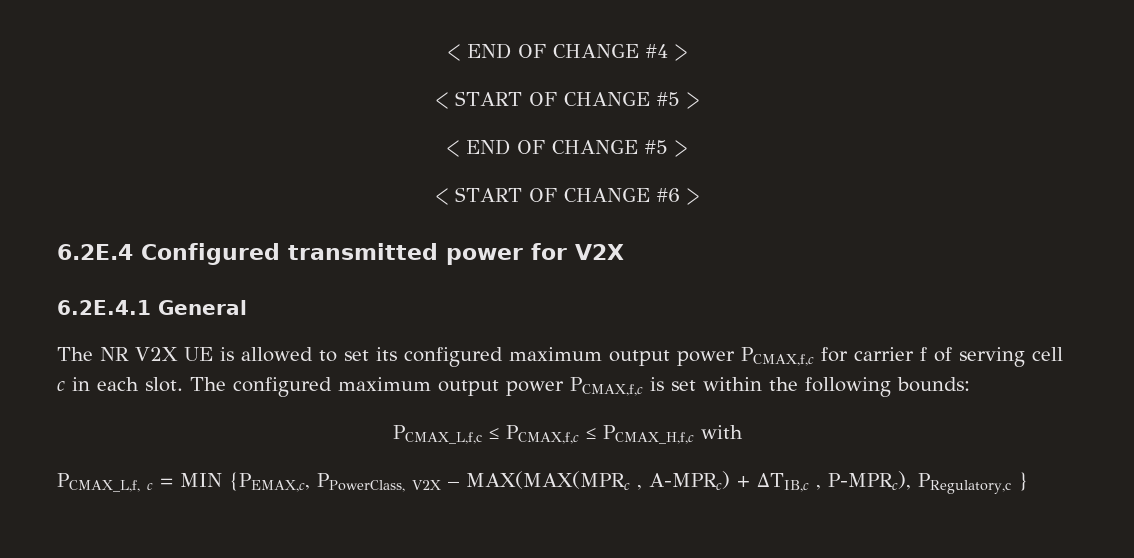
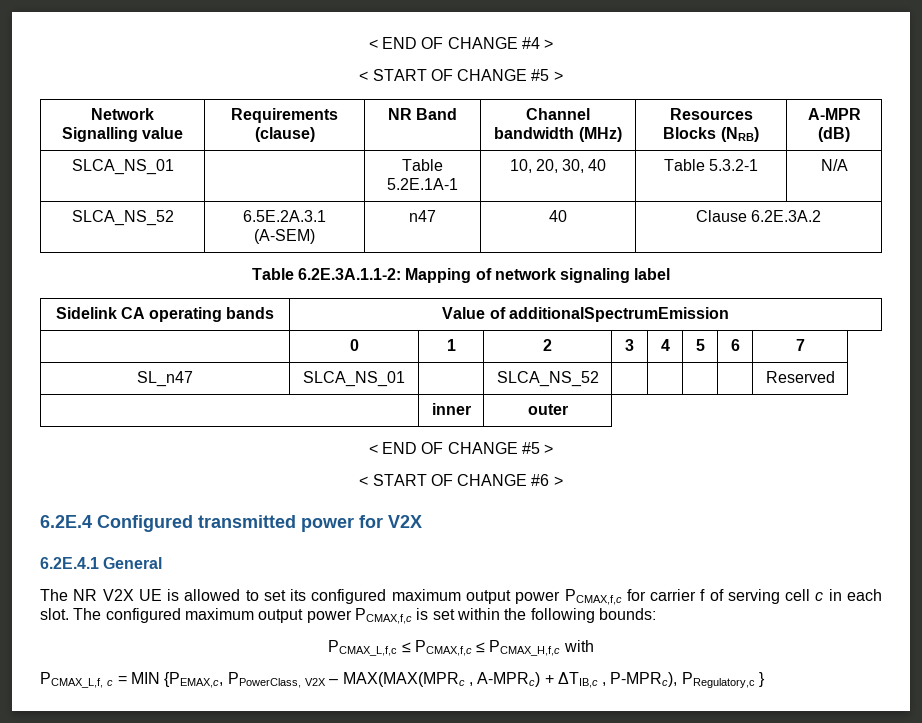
+ Network Signalling value | Requirements (clause) | NR Band | Channel bandwidth (MHz) | Resources Blocks (NRB) | A-MPR (dB)
+ SLCA_NS_01 | | Table 5.2E.1A-1 | 10, 20, 30, 40 | Table 5.3.2-1 | N/A
+ SLCA_NS_52 | 6.5E.2A.3.1 (A-SEM) | n47 | 40 | Clause 6.2E.3A.2
+ Table 6.2E.3A.1.1-2: Mapping of network signaling label
+ Sidelink CA operating bands | Value of additionalSpectrumEmission
+ | 0 | 1 | 2 | 3 | 4 | 5 | 6 | 7
+ SL_n47 | SLCA_NS_01 | | SLCA_NS_52 | | | | | Reserved
+ | inner | outer

